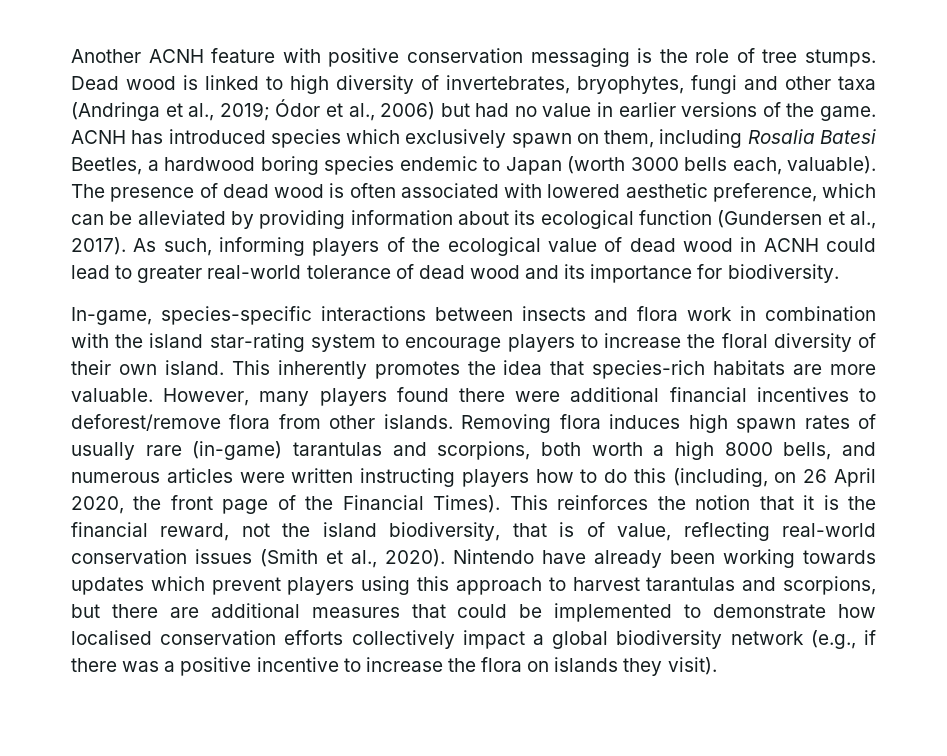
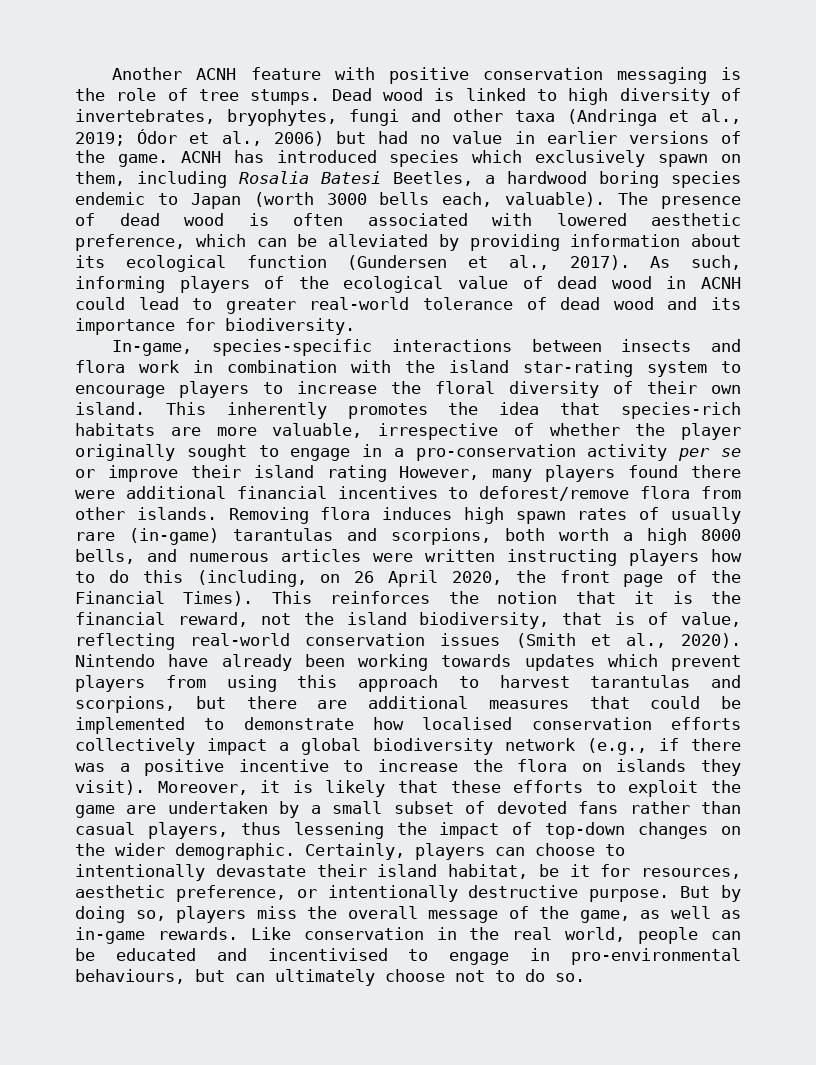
- This inherently promotes the idea that species-rich habitats are more valuable. However, many players found there were additional financial incentives to deforest/remove flora from other islands.
+ This inherently promotes the idea that species-rich habitats are more valuable, irrespective of whether the player originally sought to engage in a pro-conservation activity per se or improve their island rating However, many players found there were additional financial incentives to deforest/remove flora from other islands.
- Nintendo have already been working towards updates which prevent players using this approach to harvest tarantulas and scorpions, but there are additional measures that could be implemented to demonstrate how localised conservation efforts collectively impact a global biodiversity network (e.g., if there was a positive incentive to increase the flora on islands they visit).
+ Nintendo have already been working towards updates which prevent players from using this approach to harvest tarantulas and scorpions, but there are additional measures that could be implemented to demonstrate how localised conservation efforts collectively impact a global biodiversity network (e.g., if there was a positive incentive to increase the flora on islands they visit).
+ Moreover, it is likely that these efforts to exploit the game are undertaken by a small subset of devoted fans rather than casual players, thus lessening the impact of top-down changes on the wider demographic. Certainly, players can choose to intentionally devastate their island habitat, be it for resources, aesthetic preference, or intentionally destructive purpose. But by doing so, players miss the overall message of the game, as well as in-game rewards. Like conservation in the real world, people can be educated and incentivised to engage in pro-environmental behaviours, but can ultimately choose not to do so.

